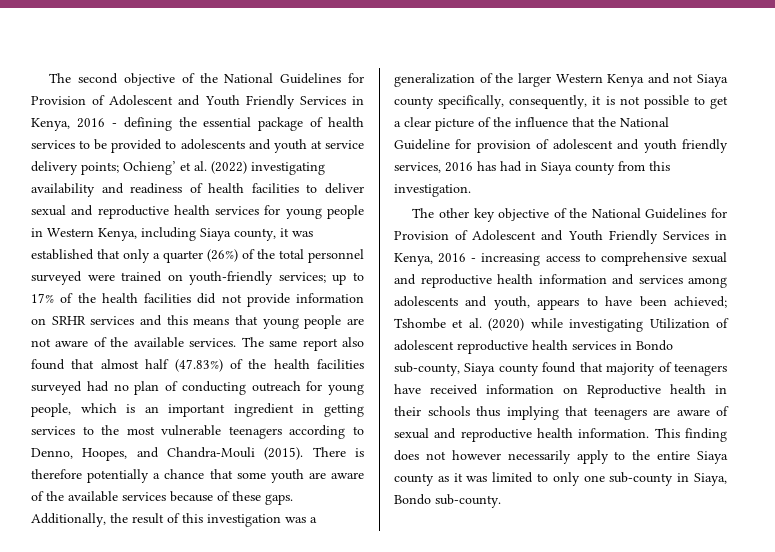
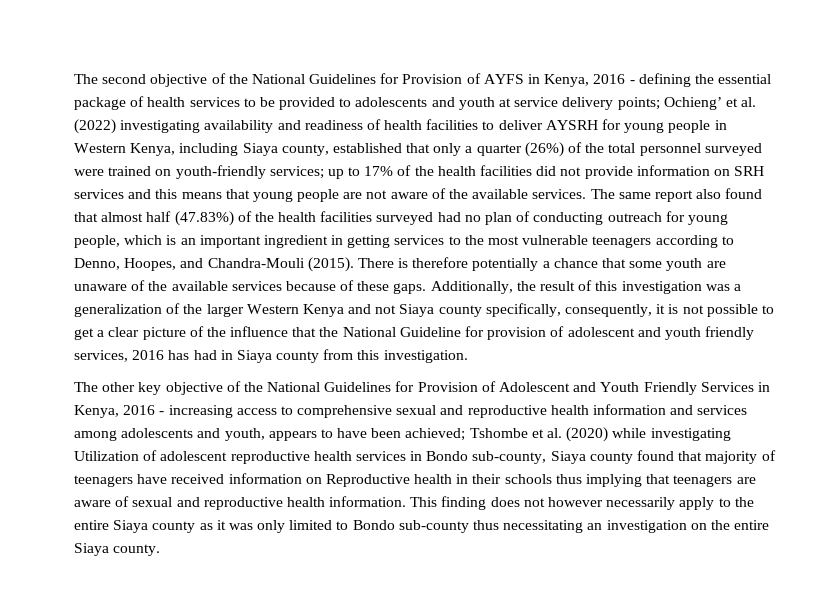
- The second objective of the National Guidelines for Provision of Adolescent and Youth Friendly Services in Kenya, 2016 - defining the essential package of health services to be provided to adolescents and youth at service delivery points;
+ The second objective of the National Guidelines for Provision of AYFS in Kenya, 2016 - defining the essential package of health services to be provided to adolescents and youth at service delivery points;
- Ochieng’ et al. (2022) investigating availability and readiness of health facilities to deliver sexual and reproductive health services for young people in Western Kenya, including Siaya county, it was established that only a quarter (26%) of the total personnel surveyed were trained on youth-friendly services;
+ Ochieng’ et al. (2022) investigating availability and readiness of health facilities to deliver AYSRH for young people in Western Kenya, including Siaya county, established that only a quarter (26%) of the total personnel surveyed were trained on youth-friendly services;
- up to 17% of the health facilities did not provide information on SRHR services and this means that young people are not aware of the available services.
+ up to 17% of the health facilities did not provide information on SRH services and this means that young people are not aware of the available services.
- There is therefore potentially a chance that some youth are aware of the available services because of these gaps.
+ There is therefore potentially a chance that some youth are unaware of the available services because of these gaps.
- This finding does not however necessarily apply to the entire Siaya county as it was limited to only one sub-county in Siaya, Bondo sub-county.
+ This finding does not however necessarily apply to the entire Siaya county as it was only limited to Bondo sub-county thus necessitating an investigation on the entire Siaya county.

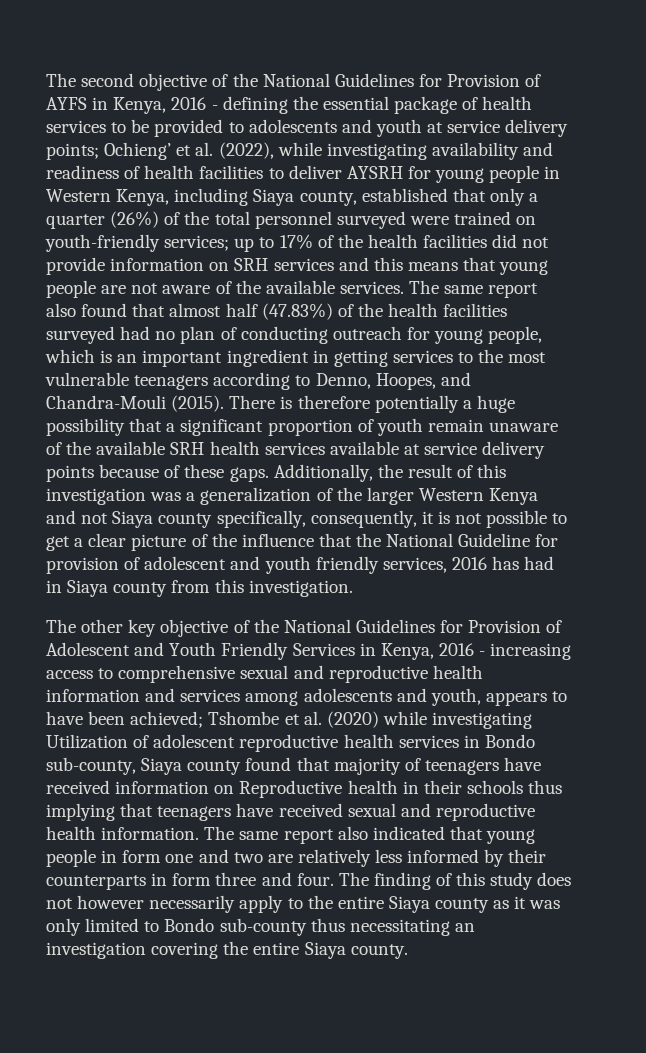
- Ochieng’ et al. (2022) investigating availability and readiness of health facilities to deliver AYSRH for young people in Western Kenya, including Siaya county, established that only a quarter (26%) of the total personnel surveyed were trained on youth-friendly services;
+ Ochieng’ et al. (2022), while investigating availability and readiness of health facilities to deliver AYSRH for young people in Western Kenya, including Siaya county, established that only a quarter (26%) of the total personnel surveyed were trained on youth-friendly services;
- There is therefore potentially a chance that some youth are unaware of the available services because of these gaps.
+ There is therefore potentially a huge possibility that a significant proportion of youth remain unaware of the available SRH health services available at service delivery points because of these gaps.
- Tshombe et al. (2020) while investigating Utilization of adolescent reproductive health services in Bondo sub-county, Siaya county found that majority of teenagers have received information on Reproductive health in their schools thus implying that teenagers are aware of sexual and reproductive health information.
+ Tshombe et al. (2020) while investigating Utilization of adolescent reproductive health services in Bondo sub-county, Siaya county found that majority of teenagers have received information on Reproductive health in their schools thus implying that teenagers have received sexual and reproductive health information.
- This finding does not however necessarily apply to the entire Siaya county as it was only limited to Bondo sub-county thus necessitating an investigation on the entire Siaya county.
+ The same report also indicated that young people in form one and two are relatively less informed by their counterparts in form three and four. The finding of this study does not however necessarily apply to the entire Siaya county as it was only limited to Bondo sub-county thus necessitating an investigation covering the entire Siaya county.

